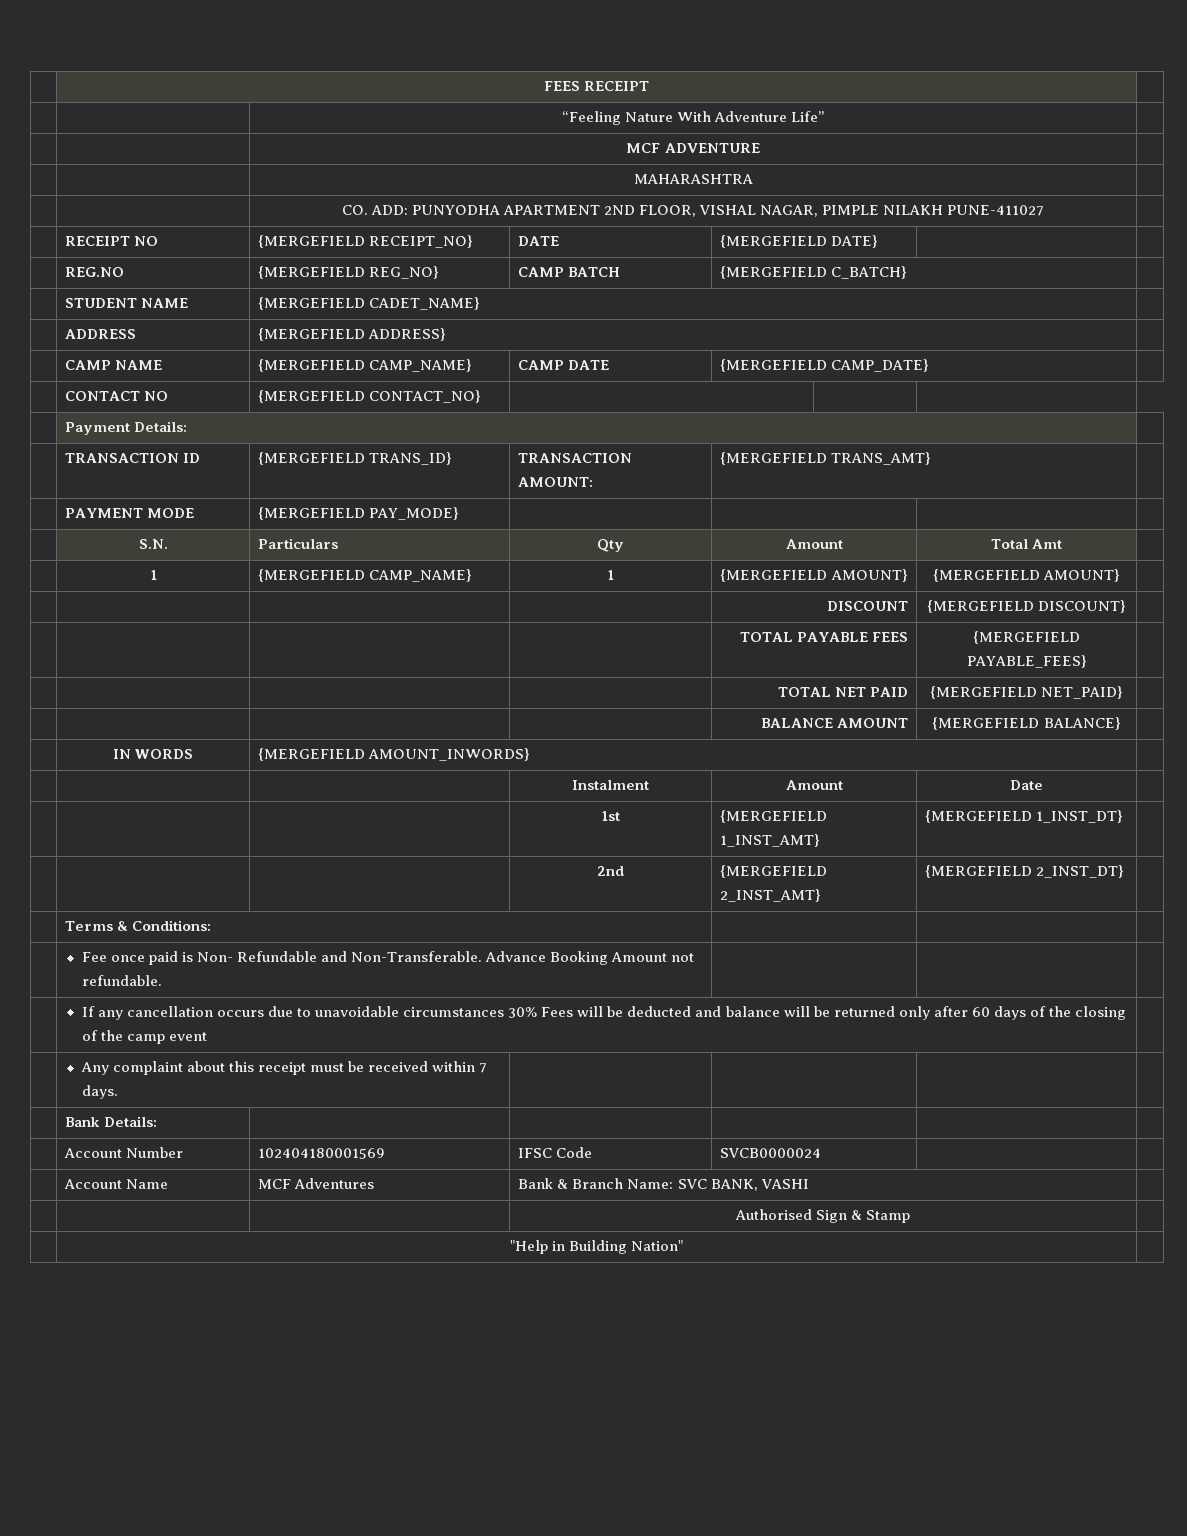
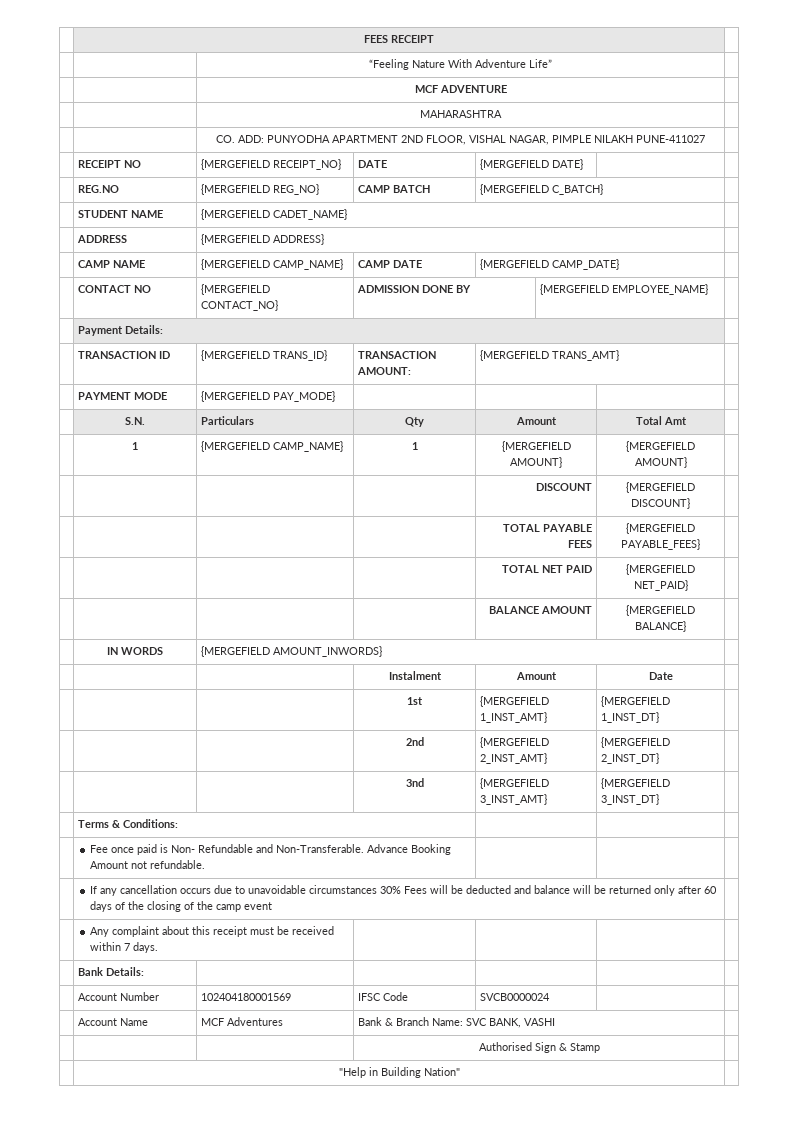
- | CONTACT NO | {MERGEFIELD CONTACT_NO} | | |
+ | CONTACT NO | {MERGEFIELD CONTACT_NO} | ADMISSION DONE BY | {MERGEFIELD EMPLOYEE_NAME} |
+ | | | 3nd | {MERGEFIELD 3_INST_AMT} | {MERGEFIELD 3_INST_DT} |

